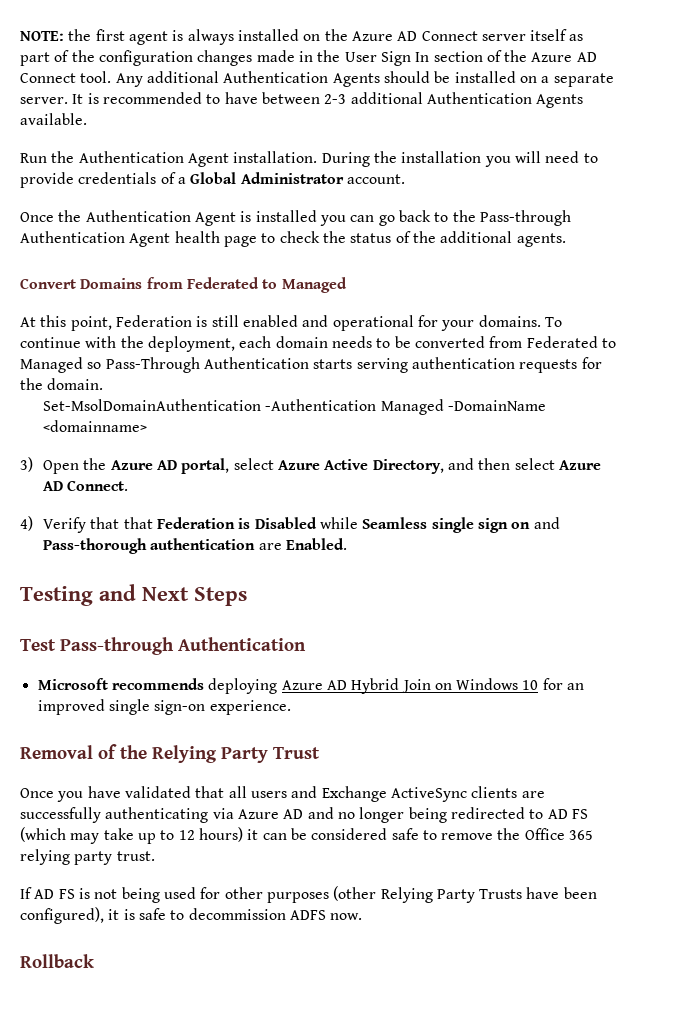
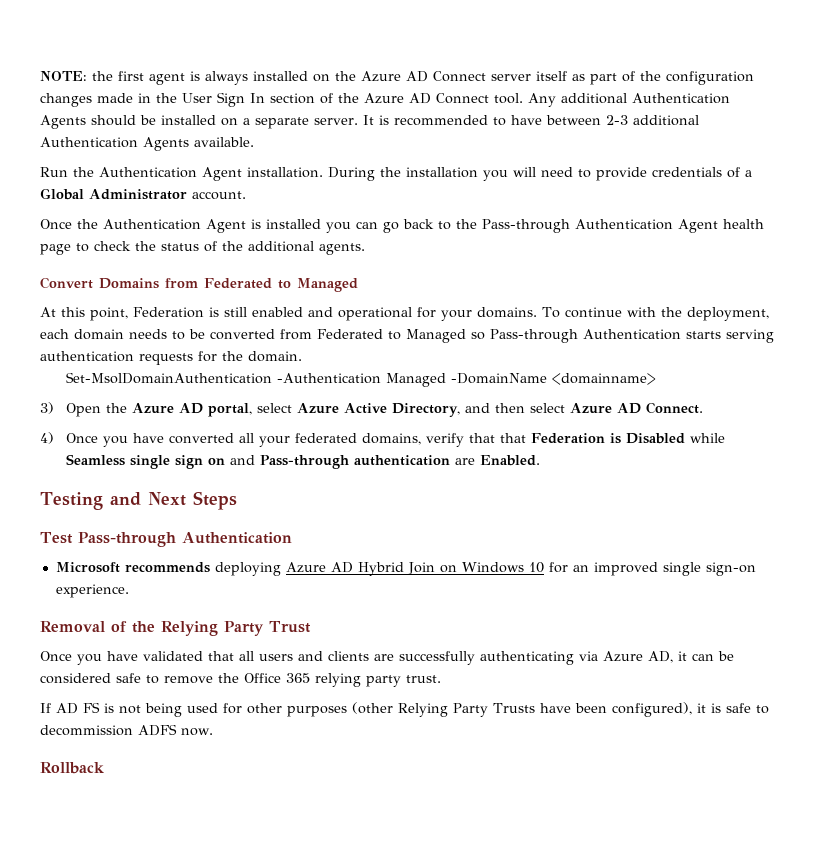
- To continue with the deployment, each domain needs to be converted from Federated to Managed so Pass-Through Authentication starts serving authentication requests for the domain.
+ To continue with the deployment, each domain needs to be converted from Federated to Managed so Pass-through Authentication starts serving authentication requests for the domain.
- 4) Verify that that Federation is Disabled while Seamless single sign on and Pass-thorough authentication are Enabled.
+ 4) Once you have converted all your federated domains, verify that that Federation is Disabled while Seamless single sign on and Pass-through authentication are Enabled.
- Once you have validated that all users and Exchange ActiveSync clients are successfully authenticating via Azure AD and no longer being redirected to AD FS (which may take up to 12 hours) it can be considered safe to remove the Office 365 relying party trust.
+ Once you have validated that all users and clients are successfully authenticating via Azure AD, it can be considered safe to remove the Office 365 relying party trust.

